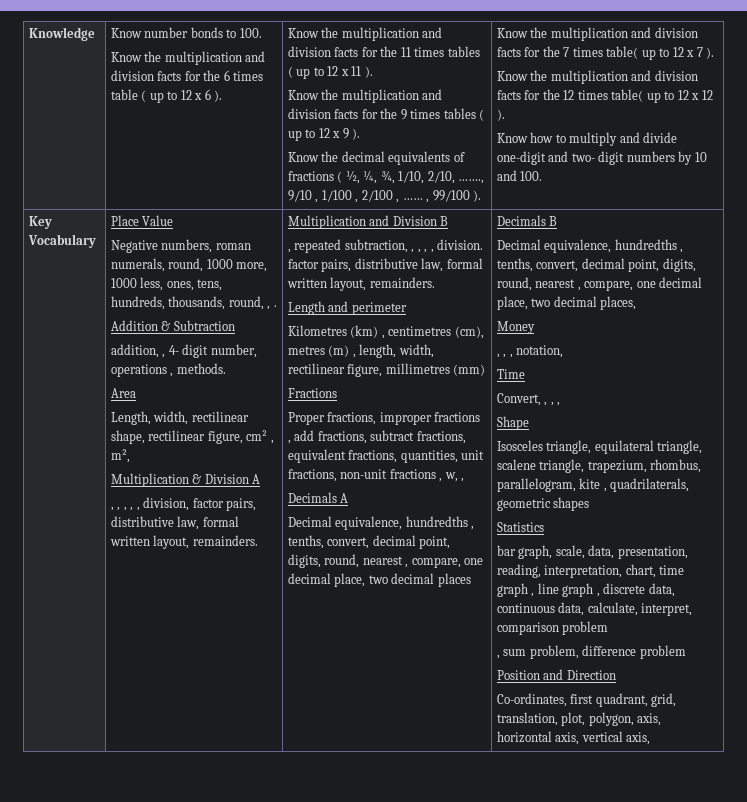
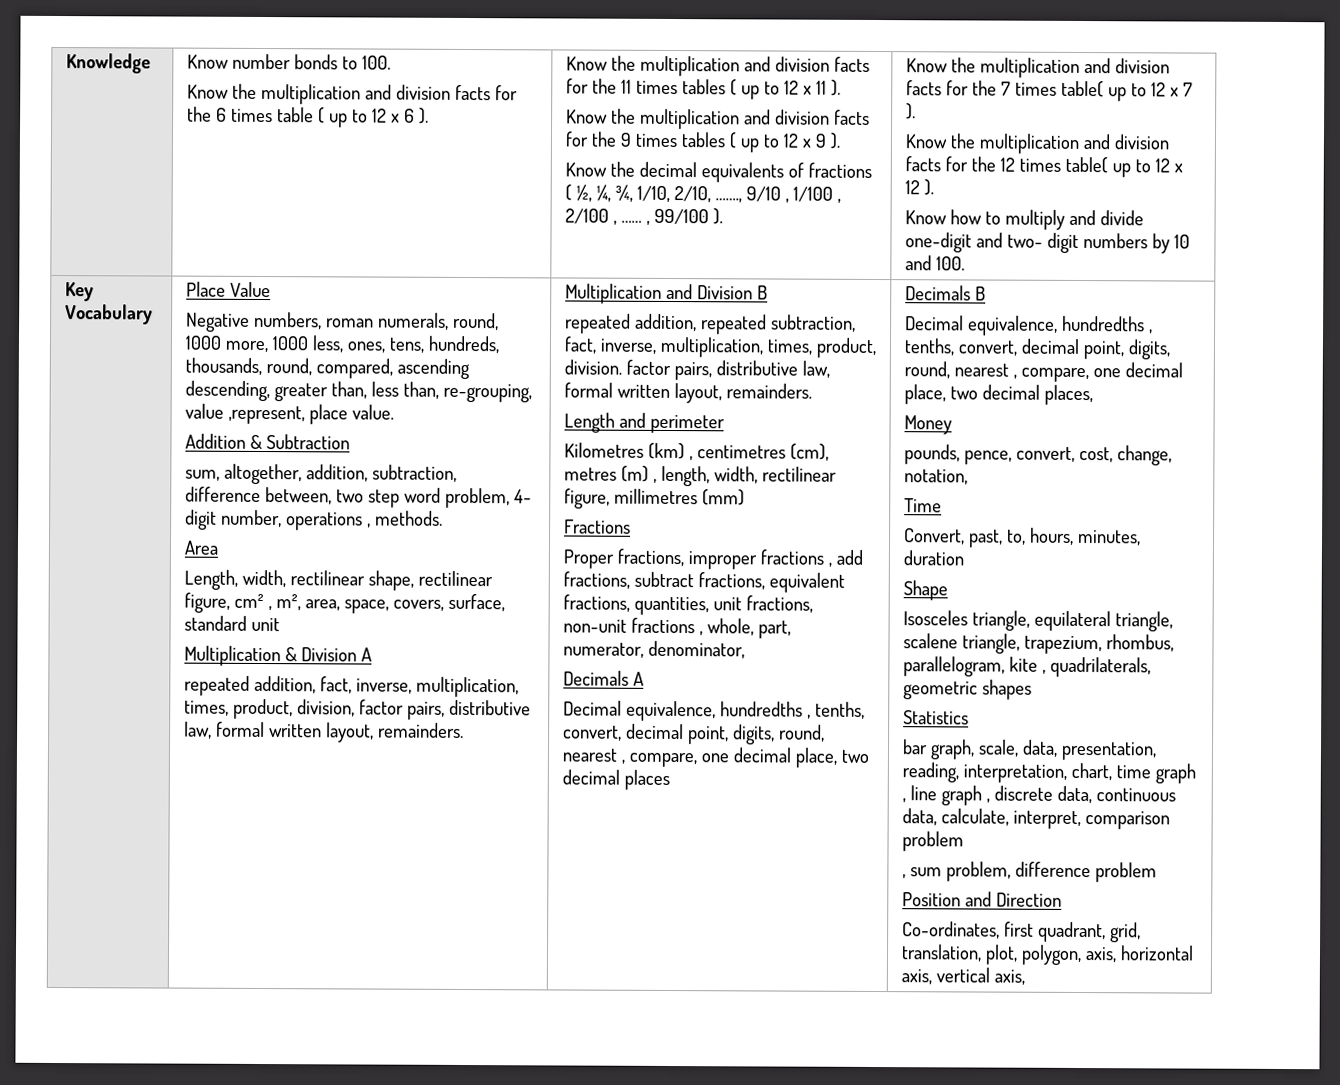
- Negative numbers, roman numerals, round, 1000 more, 1000 less, ones, tens, hundreds, thousands, round, , .
+ Negative numbers, roman numerals, round, 1000 more, 1000 less, ones, tens, hundreds, thousands, round, compared, ascending descending, greater than, less than, re-grouping, value ,represent, place value.
  Addition & Subtraction
- addition, , 4- digit number, operations , methods.
+ sum, altogether, addition, subtraction, difference between, two step word problem, 4- digit number, operations , methods.
- Length, width, rectilinear shape, rectilinear figure, cm² , m²,
+ Length, width, rectilinear shape, rectilinear figure, cm² , m², area, space, covers, surface, standard unit
  Multiplication & Division A
- , , , , , division, factor pairs, distributive law, formal written layout, remainders.
+ repeated addition, fact, inverse, multiplication, times, product, division, factor pairs, distributive law, formal written layout, remainders.
- , repeated subtraction, , , , , division. factor pairs, distributive law, formal written layout, remainders.
+ repeated addition, repeated subtraction, fact, inverse, multiplication, times, product, division. factor pairs, distributive law, formal written layout, remainders.
- Proper fractions, improper fractions , add fractions, subtract fractions, equivalent fractions, quantities, unit fractions, non-unit fractions , w, ,
+ Proper fractions, improper fractions , add fractions, subtract fractions, equivalent fractions, quantities, unit fractions, non-unit fractions , whole, part, numerator, denominator,
- , , , notation,
+ pounds, pence, convert, cost, change, notation,
  Time
- Convert, , , ,
+ Convert, past, to, hours, minutes, duration

